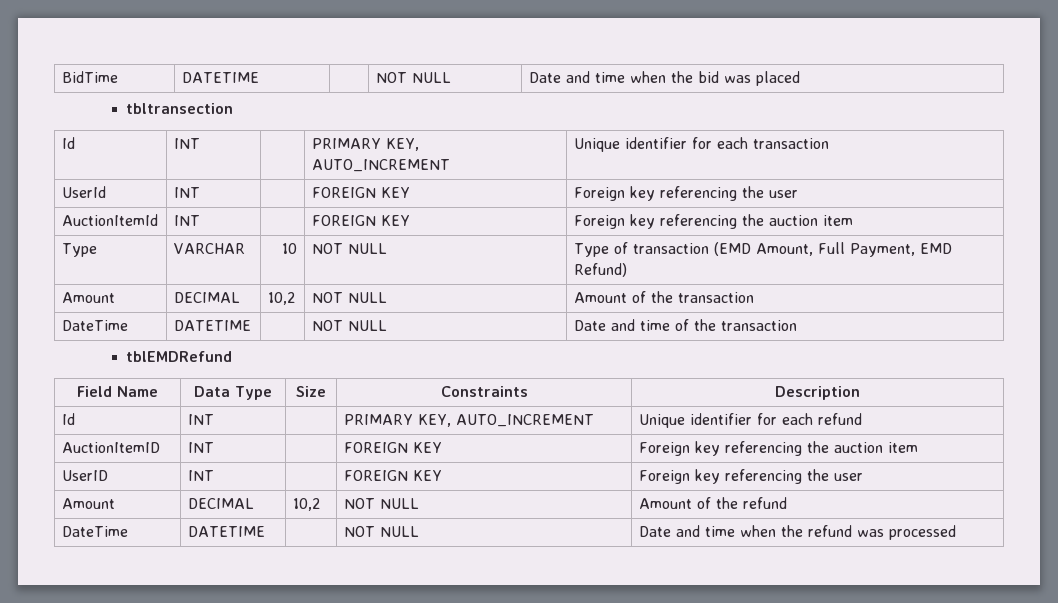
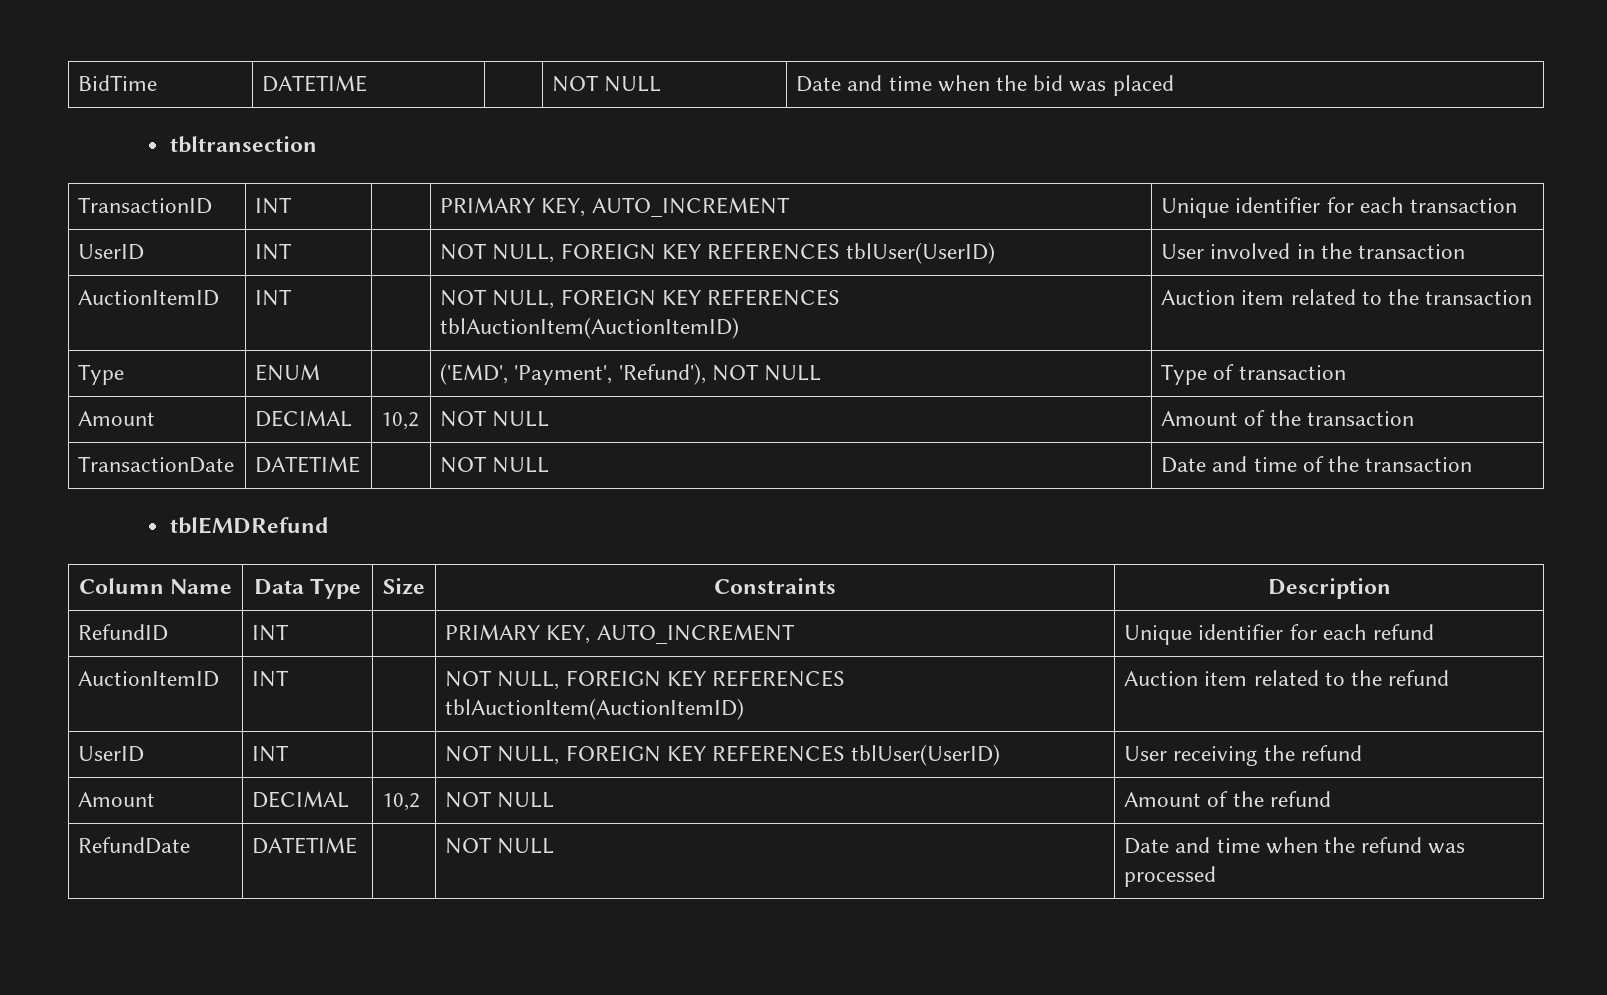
- Id | INT | | PRIMARY KEY, AUTO_INCREMENT | Unique identifier for each transaction
+ TransactionID | INT | | PRIMARY KEY, AUTO_INCREMENT | Unique identifier for each transaction
- UserId | INT | | FOREIGN KEY | Foreign key referencing the user
- AuctionItemId | INT | | FOREIGN KEY | Foreign key referencing the auction item
- Type | VARCHAR | 10 | NOT NULL | Type of transaction (EMD Amount, Full Payment, EMD Refund)
+ UserID | INT | | NOT NULL, FOREIGN KEY REFERENCES tblUser(UserID) | User involved in the transaction
+ AuctionItemID | INT | | NOT NULL, FOREIGN KEY REFERENCES tblAuctionItem(AuctionItemID) | Auction item related to the transaction
+ Type | ENUM | | ('EMD', 'Payment', 'Refund'), NOT NULL | Type of transaction
- DateTime | DATETIME | | NOT NULL | Date and time of the transaction
+ TransactionDate | DATETIME | | NOT NULL | Date and time of the transaction
- Field Name | Data Type | Size | Constraints | Description
+ Column Name | Data Type | Size | Constraints | Description
- Id | INT | | PRIMARY KEY, AUTO_INCREMENT | Unique identifier for each refund
+ RefundID | INT | | PRIMARY KEY, AUTO_INCREMENT | Unique identifier for each refund
- AuctionItemID | INT | | FOREIGN KEY | Foreign key referencing the auction item
- UserID | INT | | FOREIGN KEY | Foreign key referencing the user
+ AuctionItemID | INT | | NOT NULL, FOREIGN KEY REFERENCES tblAuctionItem(AuctionItemID) | Auction item related to the refund
+ UserID | INT | | NOT NULL, FOREIGN KEY REFERENCES tblUser(UserID) | User receiving the refund
- DateTime | DATETIME | | NOT NULL | Date and time when the refund was processed
+ RefundDate | DATETIME | | NOT NULL | Date and time when the refund was processed

